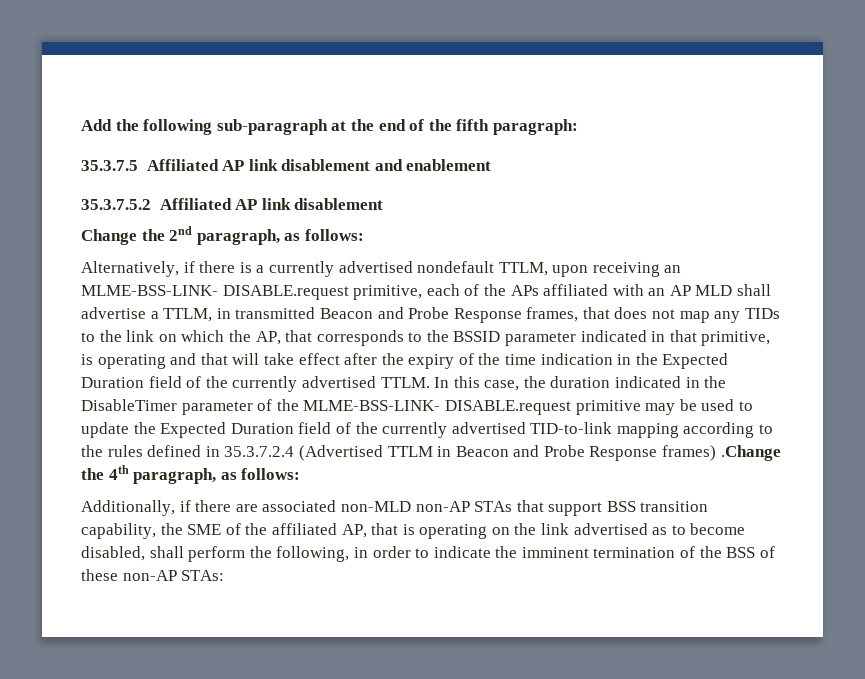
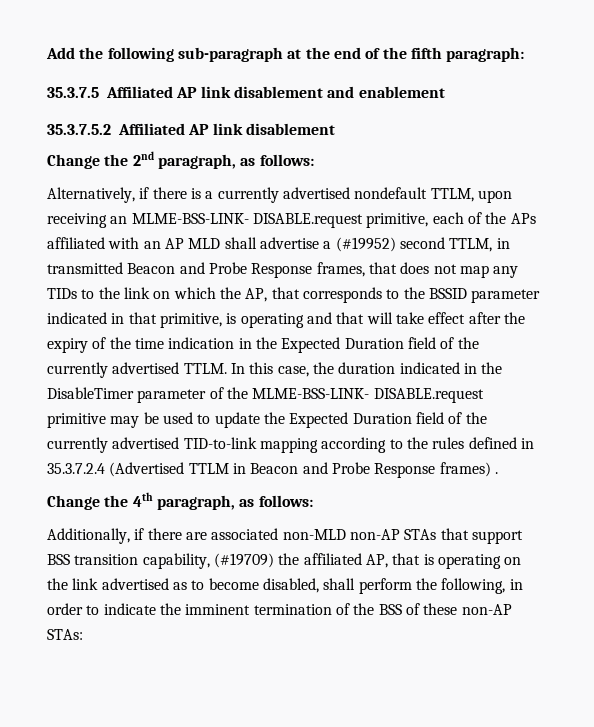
- Alternatively, if there is a currently advertised nondefault TTLM, upon receiving an MLME-BSS-LINK- DISABLE.request primitive, each of the APs affiliated with an AP MLD shall advertise a TTLM, in transmitted Beacon and Probe Response frames, that does not map any TIDs to the link on which the AP, that corresponds to the BSSID parameter indicated in that primitive, is operating and that will take effect after the expiry of the time indication in the Expected Duration field of the currently advertised TTLM.
+ Alternatively, if there is a currently advertised nondefault TTLM, upon receiving an MLME-BSS-LINK- DISABLE.request primitive, each of the APs affiliated with an AP MLD shall advertise a (#19952) second TTLM, in transmitted Beacon and Probe Response frames, that does not map any TIDs to the link on which the AP, that corresponds to the BSSID parameter indicated in that primitive, is operating and that will take effect after the expiry of the time indication in the Expected Duration field of the currently advertised TTLM.
- In this case, the duration indicated in the DisableTimer parameter of the MLME-BSS-LINK- DISABLE.request primitive may be used to update the Expected Duration field of the currently advertised TID-to-link mapping according to the rules defined in 35.3.7.2.4 (Advertised TTLM in Beacon and Probe Response frames) .Change the 4th paragraph, as follows:
+ In this case, the duration indicated in the DisableTimer parameter of the MLME-BSS-LINK- DISABLE.request primitive may be used to update the Expected Duration field of the currently advertised TID-to-link mapping according to the rules defined in 35.3.7.2.4 (Advertised TTLM in Beacon and Probe Response frames) .
+ Change the 4th paragraph, as follows:
- Additionally, if there are associated non-MLD non-AP STAs that support BSS transition capability, the SME of the affiliated AP, that is operating on the link advertised as to become disabled, shall perform the following, in order to indicate the imminent termination of the BSS of these non-AP STAs:
+ Additionally, if there are associated non-MLD non-AP STAs that support BSS transition capability, (#19709) the affiliated AP, that is operating on the link advertised as to become disabled, shall perform the following, in order to indicate the imminent termination of the BSS of these non-AP STAs:

